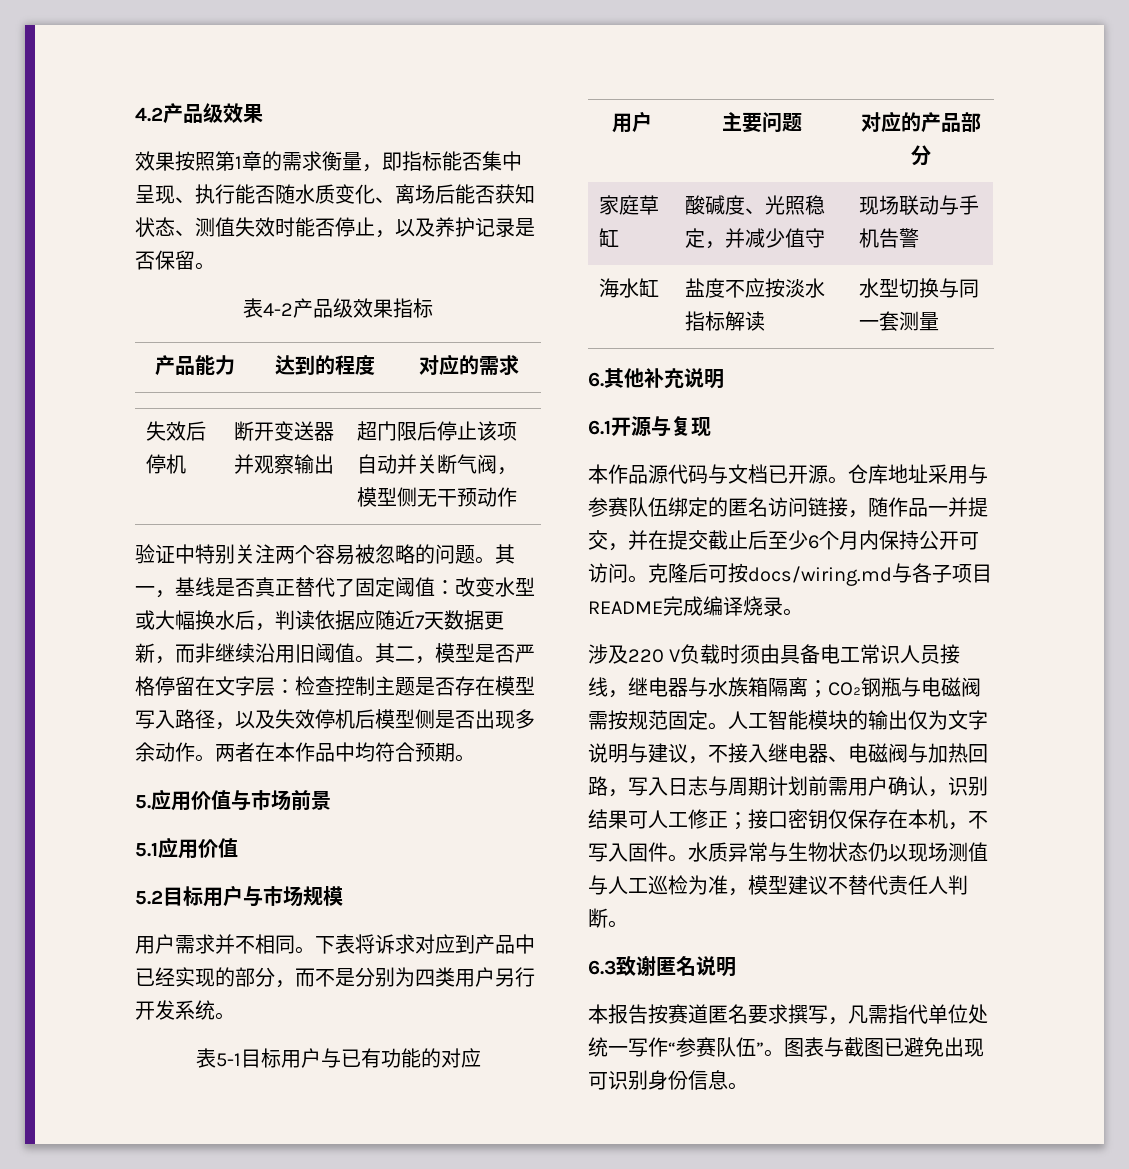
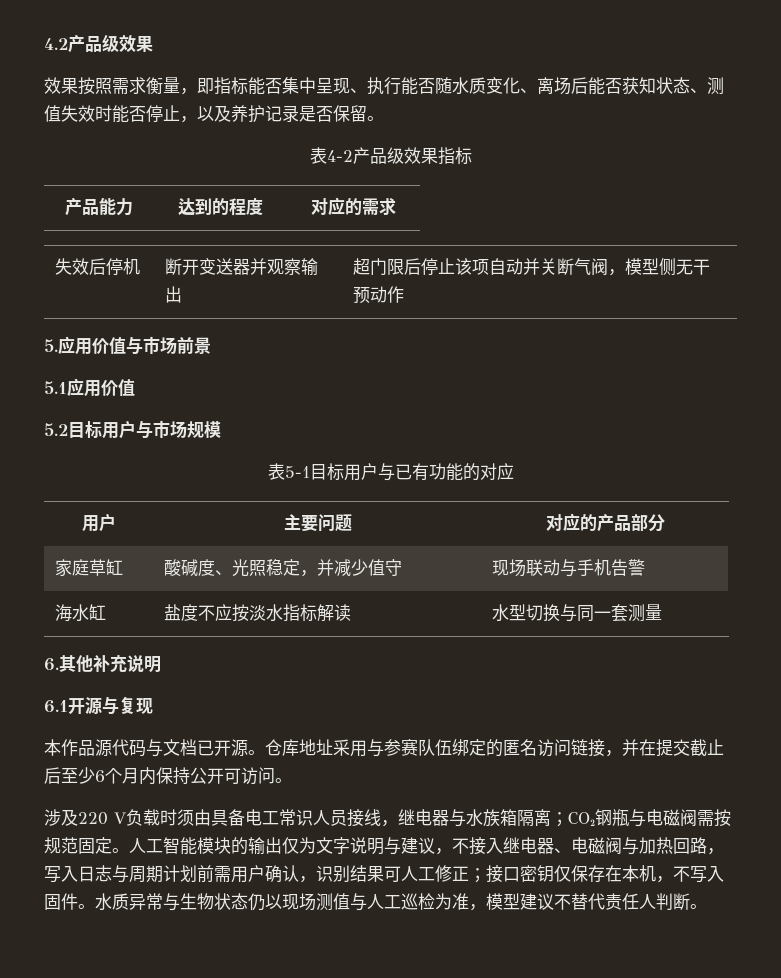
- 效果按照第1章的需求衡量，即指标能否集中呈现、执行能否随水质变化、离场后能否获知状态、测值失效时能否停止，以及养护记录是否保留。
+ 效果按照需求衡量，即指标能否集中呈现、执行能否随水质变化、离场后能否获知状态、测值失效时能否停止，以及养护记录是否保留。
- 验证中特别关注两个容易被忽略的问题。其一，基线是否真正替代了固定阈值：改变水型或大幅换水后，判读依据应随近7天数据更新，而非继续沿用旧阈值。其二，模型是否严格停留在文字层：检查控制主题是否存在模型写入路径，以及失效停机后模型侧是否出现多余动作。两者在本作品中均符合预期。
- 用户需求并不相同。下表将诉求对应到产品中已经实现的部分，而不是分别为四类用户另行开发系统。
- 仓库地址采用与参赛队伍绑定的匿名访问链接，随作品一并提交，并在提交截止后至少6个月内保持公开可访问。克隆后可按docs/wiring.md与各子项目README完成编译烧录。
+ 仓库地址采用与参赛队伍绑定的匿名访问链接，并在提交截止后至少6个月内保持公开可访问。
- 6.3致谢匿名说明
- 本报告按赛道匿名要求撰写，凡需指代单位处统一写作“参赛队伍”。图表与截图已避免出现可识别身份信息。

